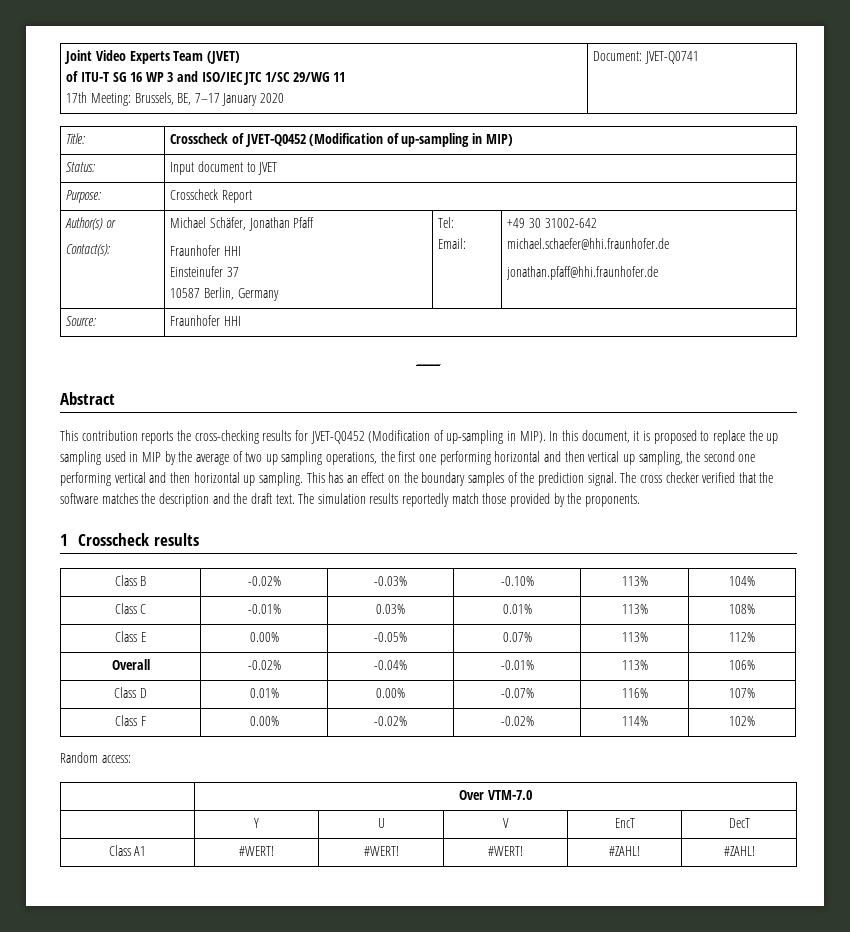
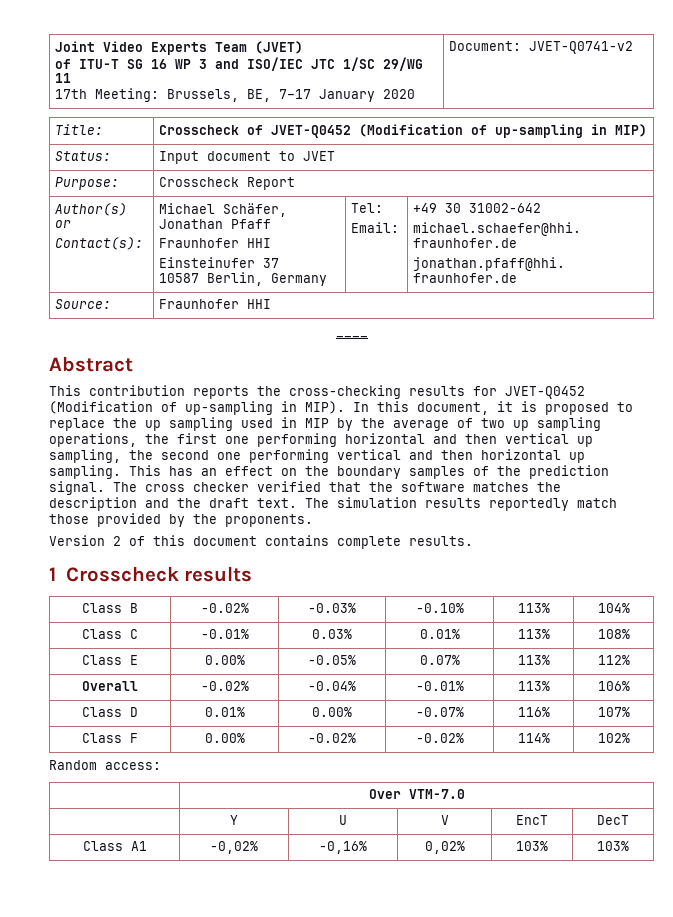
  Joint Video Experts Team (JVET)
  of ITU-T SG 16 WP 3 and ISO/IEC JTC 1/SC 29/WG 11
- 17th Meeting: Brussels, BE, 7–17 January 2020 | Document: JVET-Q0741
+ 17th Meeting: Brussels, BE, 7–17 January 2020 | Document: JVET-Q0741-v2
+ Version 2 of this document contains complete results.
- Class A1 | #WERT! | #WERT! | #WERT! | #ZAHL! | #ZAHL!
+ Class A1 | -0,02% | -0,16% | 0,02% | 103% | 103%

